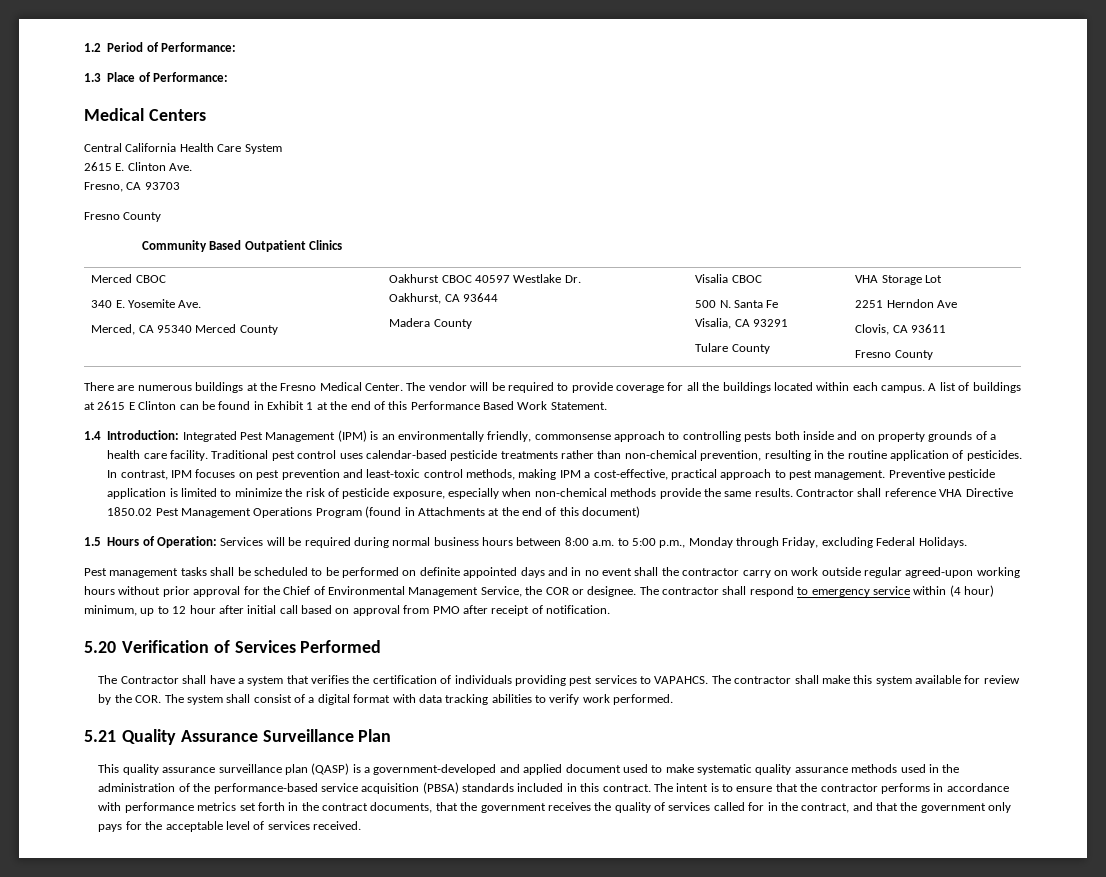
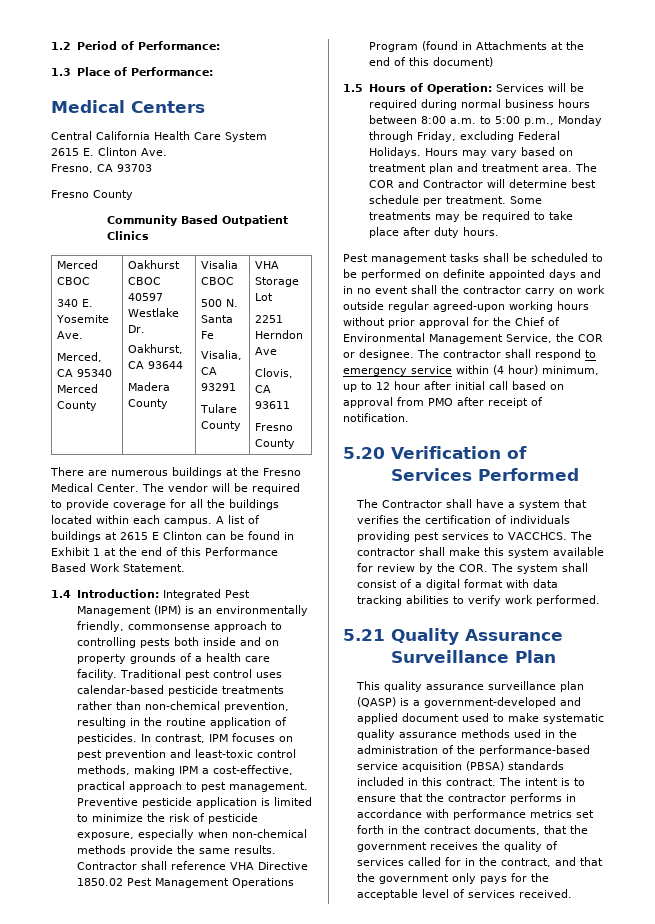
+ Hours may vary based on treatment plan and treatment area. The COR and Contractor will determine best schedule per treatment. Some treatments may be required to take place after duty hours.
- The Contractor shall have a system that verifies the certification of individuals providing pest services to VAPAHCS.
+ The Contractor shall have a system that verifies the certification of individuals providing pest services to VACCHCS.

